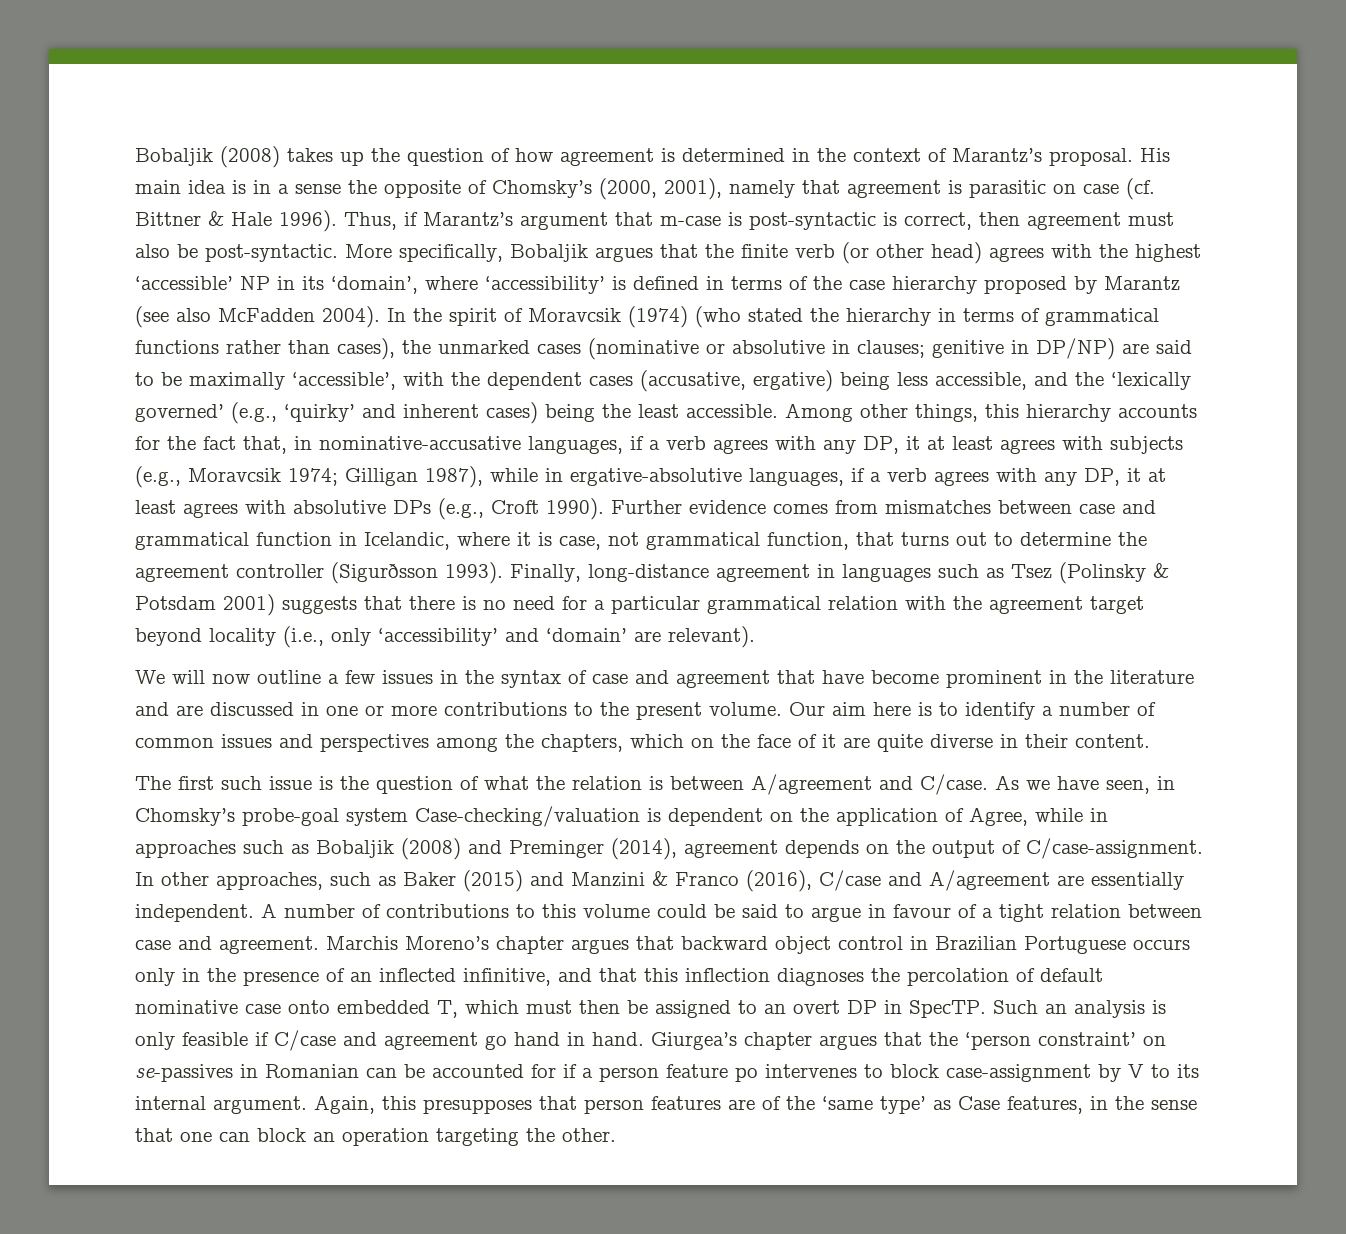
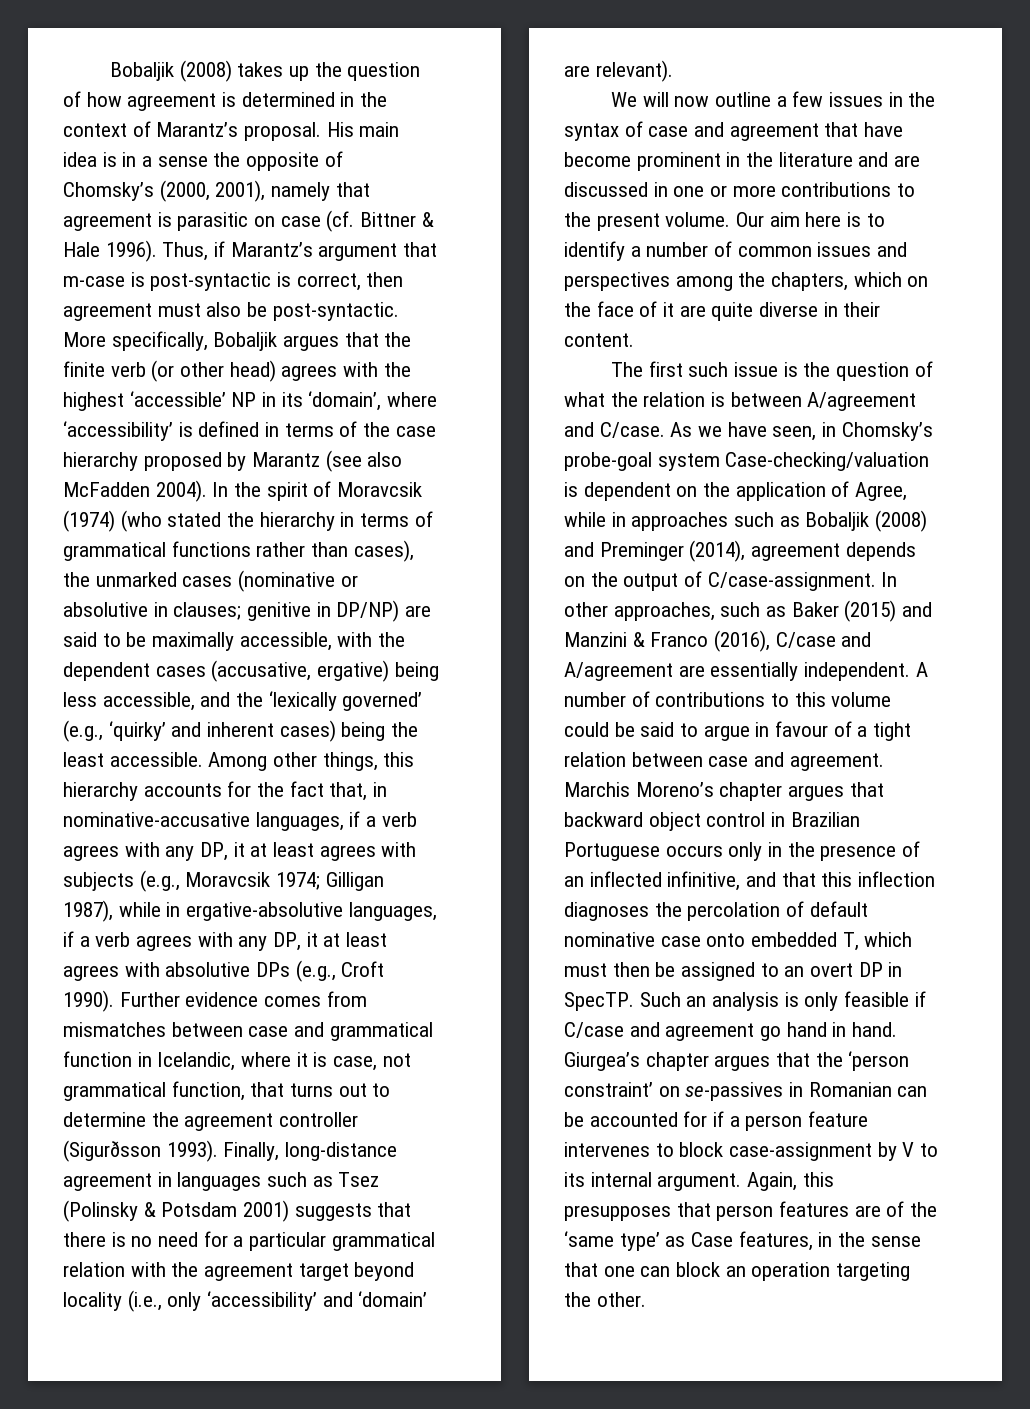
- In the spirit of Moravcsik (1974) (who stated the hierarchy in terms of grammatical functions rather than cases), the unmarked cases (nominative or absolutive in clauses; genitive in DP/NP) are said to be maximally ‘accessible’, with the dependent cases (accusative, ergative) being less accessible, and the ‘lexically governed’ (e.g., ‘quirky’ and inherent cases) being the least accessible.
+ In the spirit of Moravcsik (1974) (who stated the hierarchy in terms of grammatical functions rather than cases), the unmarked cases (nominative or absolutive in clauses; genitive in DP/NP) are said to be maximally accessible, with the dependent cases (accusative, ergative) being less accessible, and the ‘lexically governed’ (e.g., ‘quirky’ and inherent cases) being the least accessible.
- Giurgea’s chapter argues that the ‘person constraint’ on se-passives in Romanian can be accounted for if a person feature po intervenes to block case-assignment by V to its internal argument.
+ Giurgea’s chapter argues that the ‘person constraint’ on se-passives in Romanian can be accounted for if a person feature intervenes to block case-assignment by V to its internal argument.

